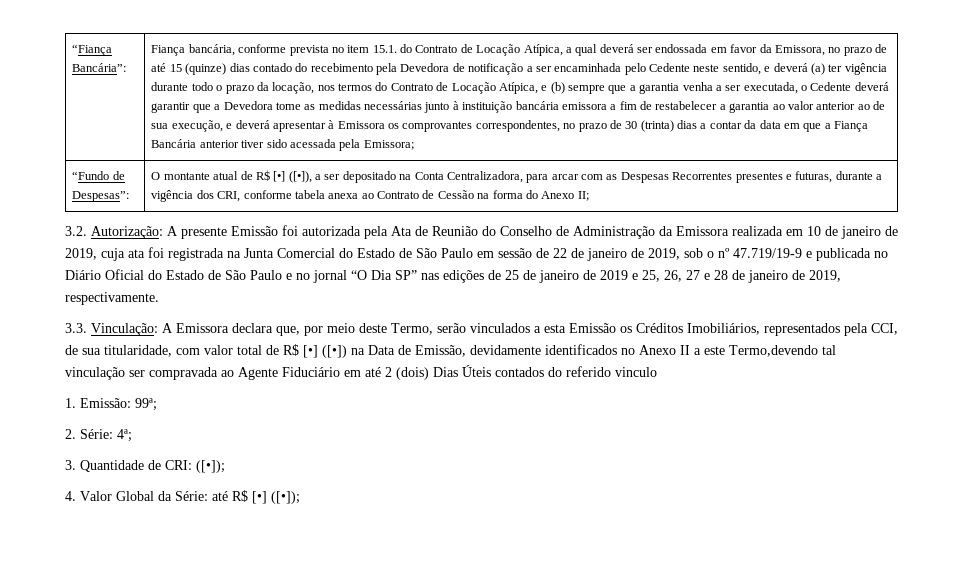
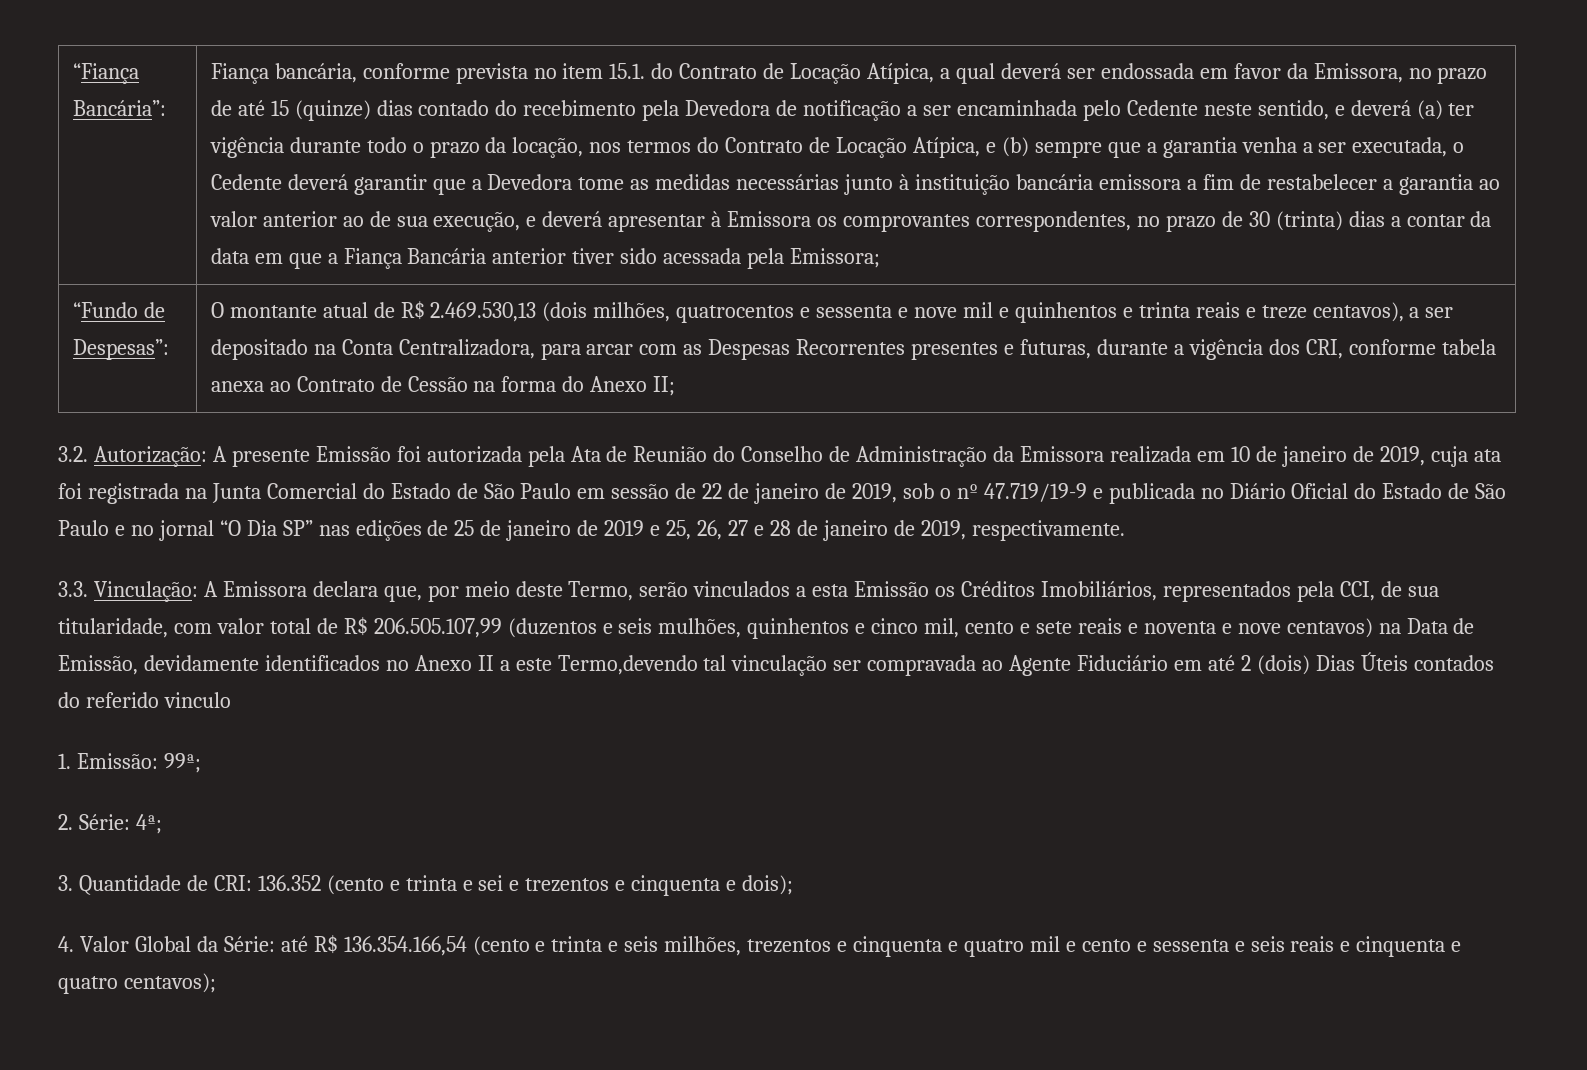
- O montante atual de R$ [•] ([•]), a ser depositado na Conta Centralizadora, para arcar com as Despesas Recorrentes presentes e futuras, durante a vigência dos CRI, conforme tabela anexa ao Contrato de Cessão na forma do Anexo II;
+ O montante atual de R$ 2.469.530,13 (dois milhões, quatrocentos e sessenta e nove mil e quinhentos e trinta reais e treze centavos), a ser depositado na Conta Centralizadora, para arcar com as Despesas Recorrentes presentes e futuras, durante a vigência dos CRI, conforme tabela anexa ao Contrato de Cessão na forma do Anexo II;
- 3.3. Vinculação: A Emissora declara que, por meio deste Termo, serão vinculados a esta Emissão os Créditos Imobiliários, representados pela CCI, de sua titularidade, com valor total de R$ [•] ([•]) na Data de Emissão, devidamente identificados no Anexo II a este Termo,devendo tal vinculação ser compravada ao Agente Fiduciário em até 2 (dois) Dias Úteis contados do referido vinculo
+ 3.3. Vinculação: A Emissora declara que, por meio deste Termo, serão vinculados a esta Emissão os Créditos Imobiliários, representados pela CCI, de sua titularidade, com valor total de R$ 206.505.107,99 (duzentos e seis mulhões, quinhentos e cinco mil, cento e sete reais e noventa e nove centavos) na Data de Emissão, devidamente identificados no Anexo II a este Termo,devendo tal vinculação ser compravada ao Agente Fiduciário em até 2 (dois) Dias Úteis contados do referido vinculo
- 3. Quantidade de CRI: ([•]);
+ 3. Quantidade de CRI: 136.352 (cento e trinta e sei e trezentos e cinquenta e dois);
- 4. Valor Global da Série: até R$ [•] ([•]);
+ 4. Valor Global da Série: até R$ 136.354.166,54 (cento e trinta e seis milhões, trezentos e cinquenta e quatro mil e cento e sessenta e seis reais e cinquenta e quatro centavos);

